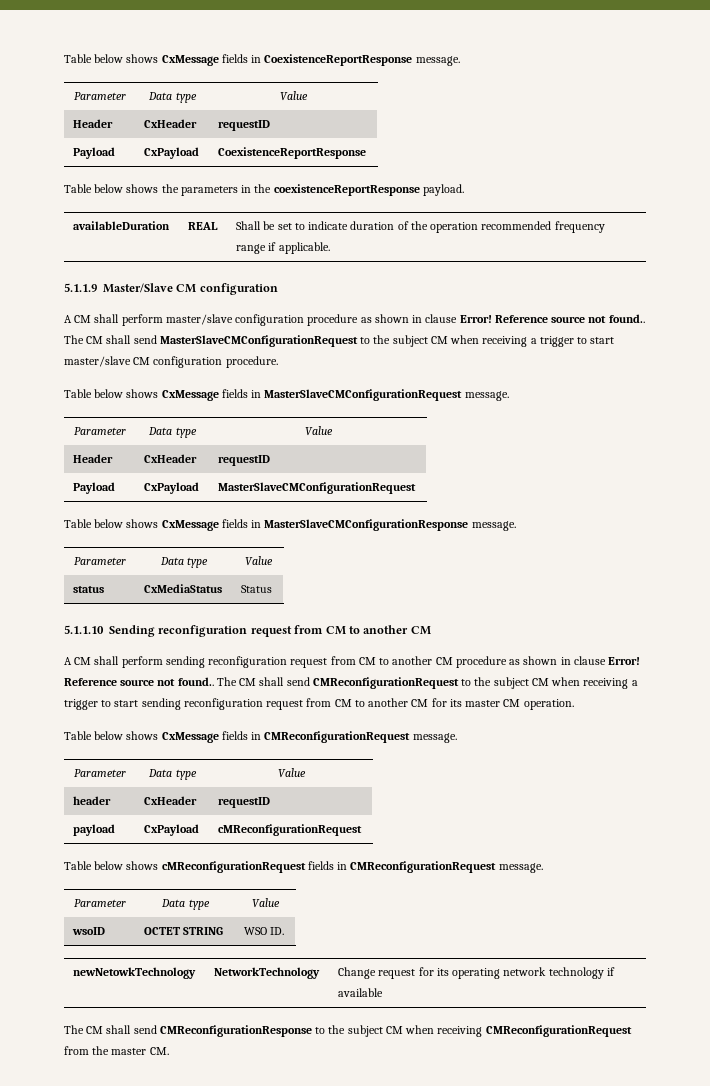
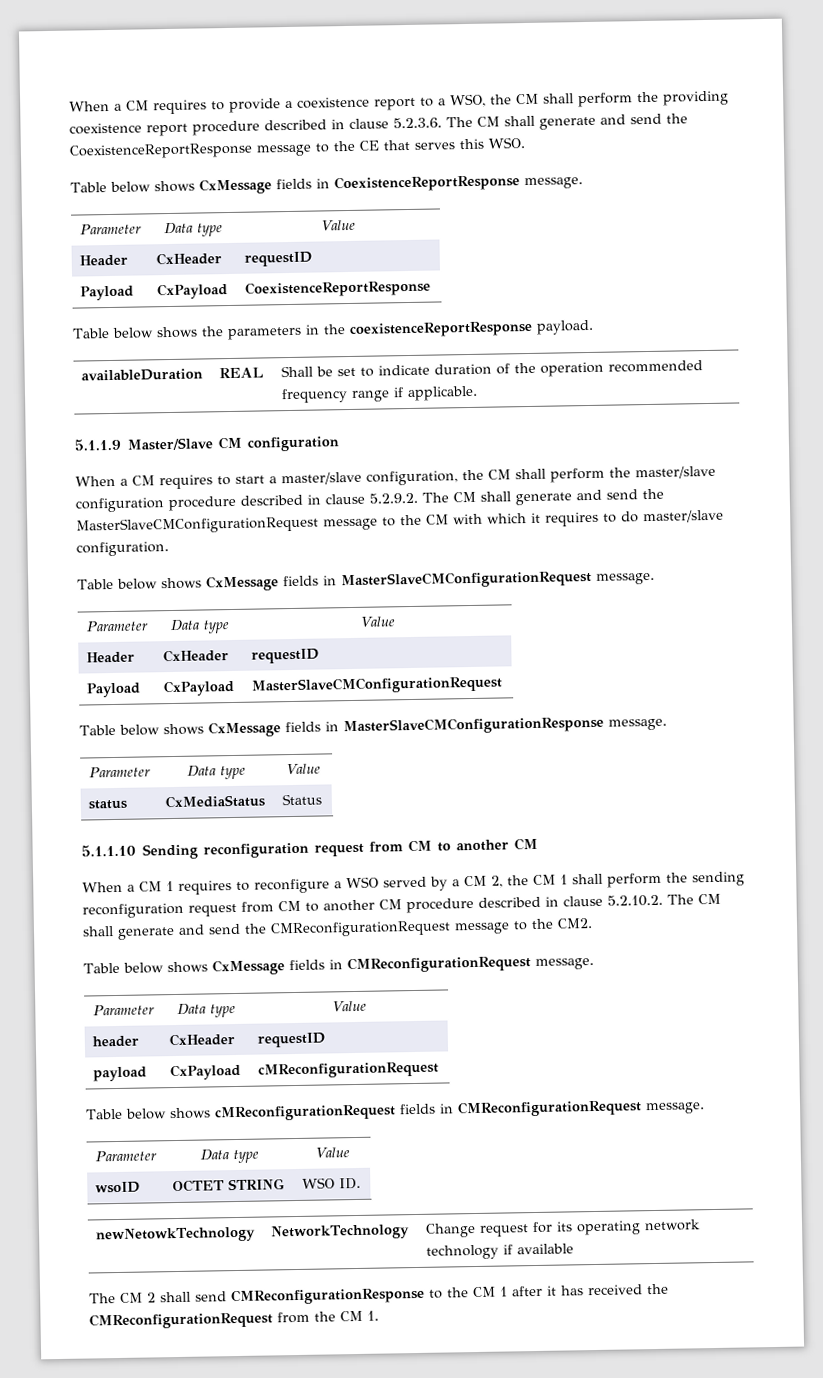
+ When a CM requires to provide a coexistence report to a WSO, the CM shall perform the providing coexistence report procedure described in clause 5.2.3.6. The CM shall generate and send the CoexistenceReportResponse message to the CE that serves this WSO.
- A CM shall perform master/slave configuration procedure as shown in clause Error! Reference source not found.. The CM shall send MasterSlaveCMConfigurationRequest to the subject CM when receiving a trigger to start master/slave CM configuration procedure.
+ When a CM requires to start a master/slave configuration, the CM shall perform the master/slave configuration procedure described in clause 5.2.9.2. The CM shall generate and send the MasterSlaveCMConfigurationRequest message to the CM with which it requires to do master/slave configuration.
- A CM shall perform sending reconfiguration request from CM to another CM procedure as shown in clause Error! Reference source not found.. The CM shall send CMReconfigurationRequest to the subject CM when receiving a trigger to start sending reconfiguration request from CM to another CM for its master CM operation.
+ When a CM 1 requires to reconfigure a WSO served by a CM 2, the CM 1 shall perform the sending reconfiguration request from CM to another CM procedure described in clause 5.2.10.2. The CM shall generate and send the CMReconfigurationRequest message to the CM2.
- The CM shall send CMReconfigurationResponse to the subject CM when receiving CMReconfigurationRequest from the master CM.
+ The CM 2 shall send CMReconfigurationResponse to the CM 1 after it has received the CMReconfigurationRequest from the CM 1.

